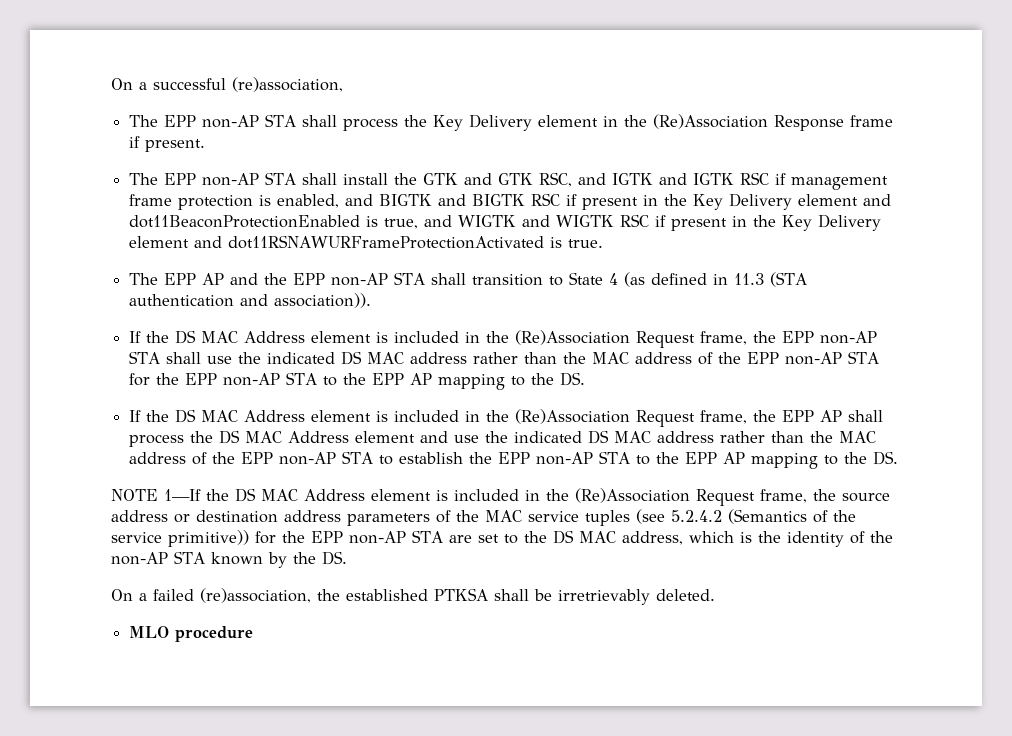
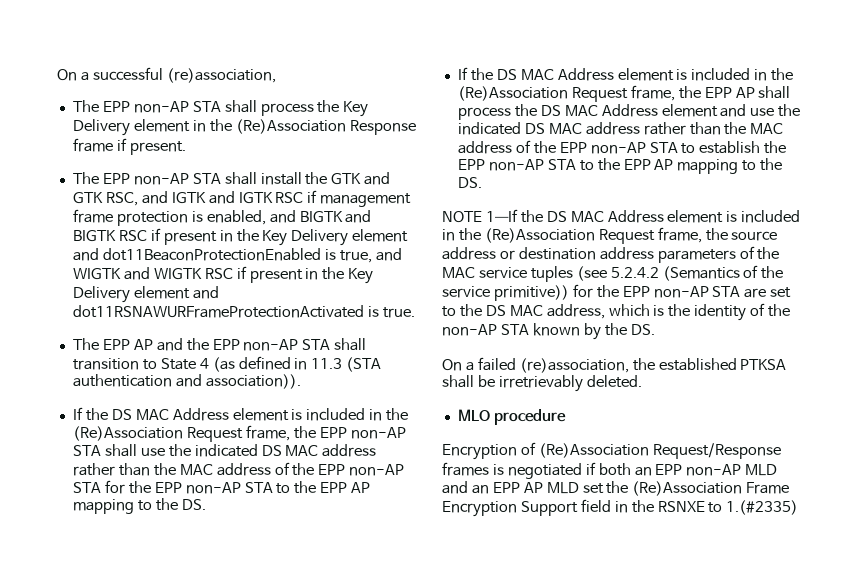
+ Encryption of (Re)Association Request/Response frames is negotiated if both an EPP non-AP MLD and an EPP AP MLD set the (Re)Association Frame Encryption Support field in the RSNXE to 1.(#2335)

